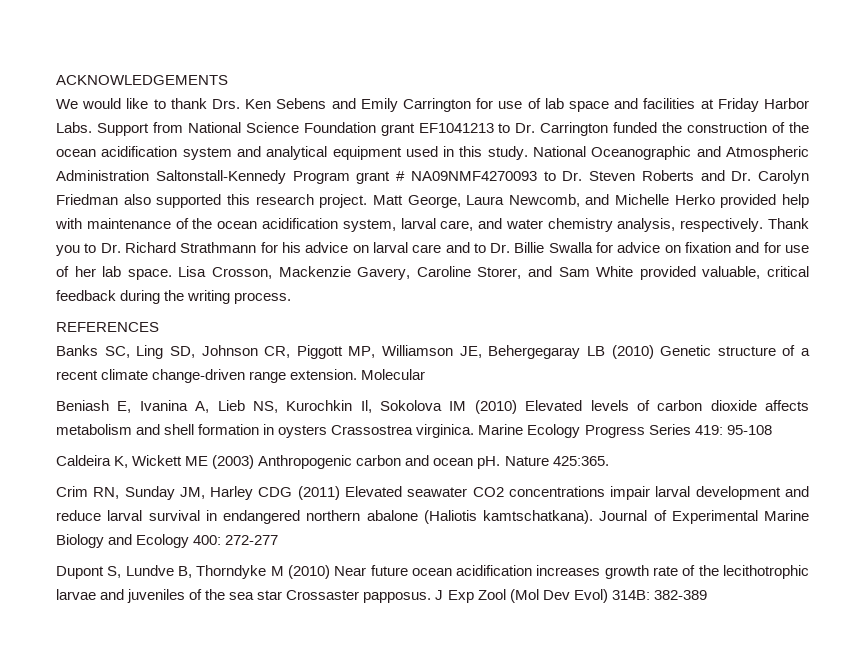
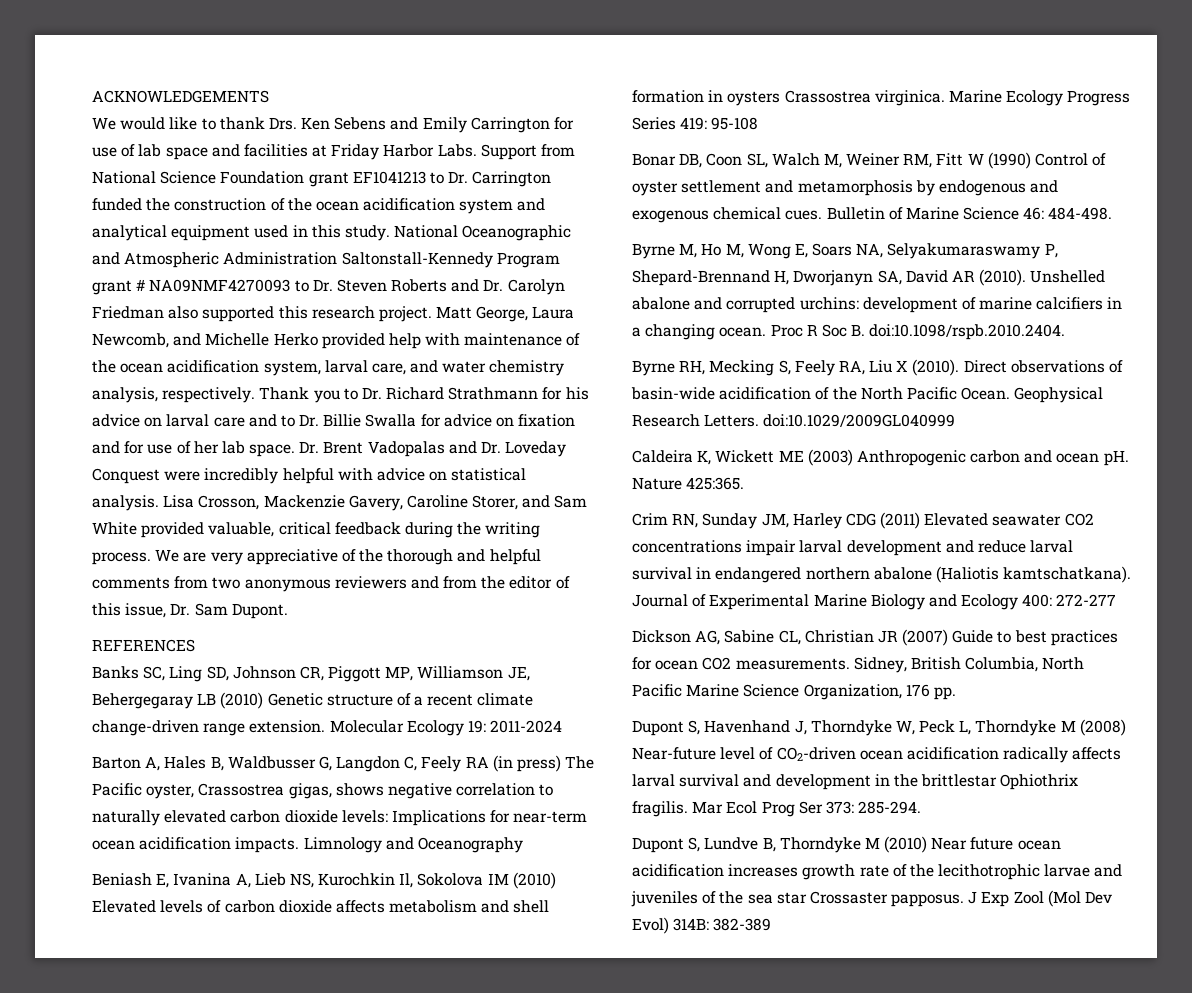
+ Dr. Brent Vadopalas and Dr. Loveday Conquest were incredibly helpful with advice on statistical analysis.
+ We are very appreciative of the thorough and helpful comments from two anonymous reviewers and from the editor of this issue, Dr. Sam Dupont.
- Molecular
+ Molecular Ecology 19: 2011-2024
+ Barton A, Hales B, Waldbusser G, Langdon C, Feely RA (in press) The Pacific oyster, Crassostrea gigas, shows negative correlation to naturally elevated carbon dioxide levels: Implications for near-term ocean acidification impacts. Limnology and Oceanography
+ Bonar DB, Coon SL, Walch M, Weiner RM, Fitt W (1990) Control of oyster settlement and metamorphosis by endogenous and exogenous chemical cues. Bulletin of Marine Science 46: 484-498.
+ Byrne M, Ho M, Wong E, Soars NA, Selyakumaraswamy P, Shepard-Brennand H, Dworjanyn SA, David AR (2010). Unshelled abalone and corrupted urchins: development of marine calcifiers in a changing ocean. Proc R Soc B. doi:10.1098/rspb.2010.2404.
+ Byrne RH, Mecking S, Feely RA, Liu X (2010). Direct observations of basin-wide acidification of the North Pacific Ocean. Geophysical Research Letters. doi:10.1029/2009GL040999
+ Dickson AG, Sabine CL, Christian JR (2007) Guide to best practices for ocean CO2 measurements. Sidney, British Columbia, North Pacific Marine Science Organization, 176 pp.
+ Dupont S, Havenhand J, Thorndyke W, Peck L, Thorndyke M (2008) Near-future level of CO2-driven ocean acidification radically affects larval survival and development in the brittlestar Ophiothrix fragilis. Mar Ecol Prog Ser 373: 285-294.

